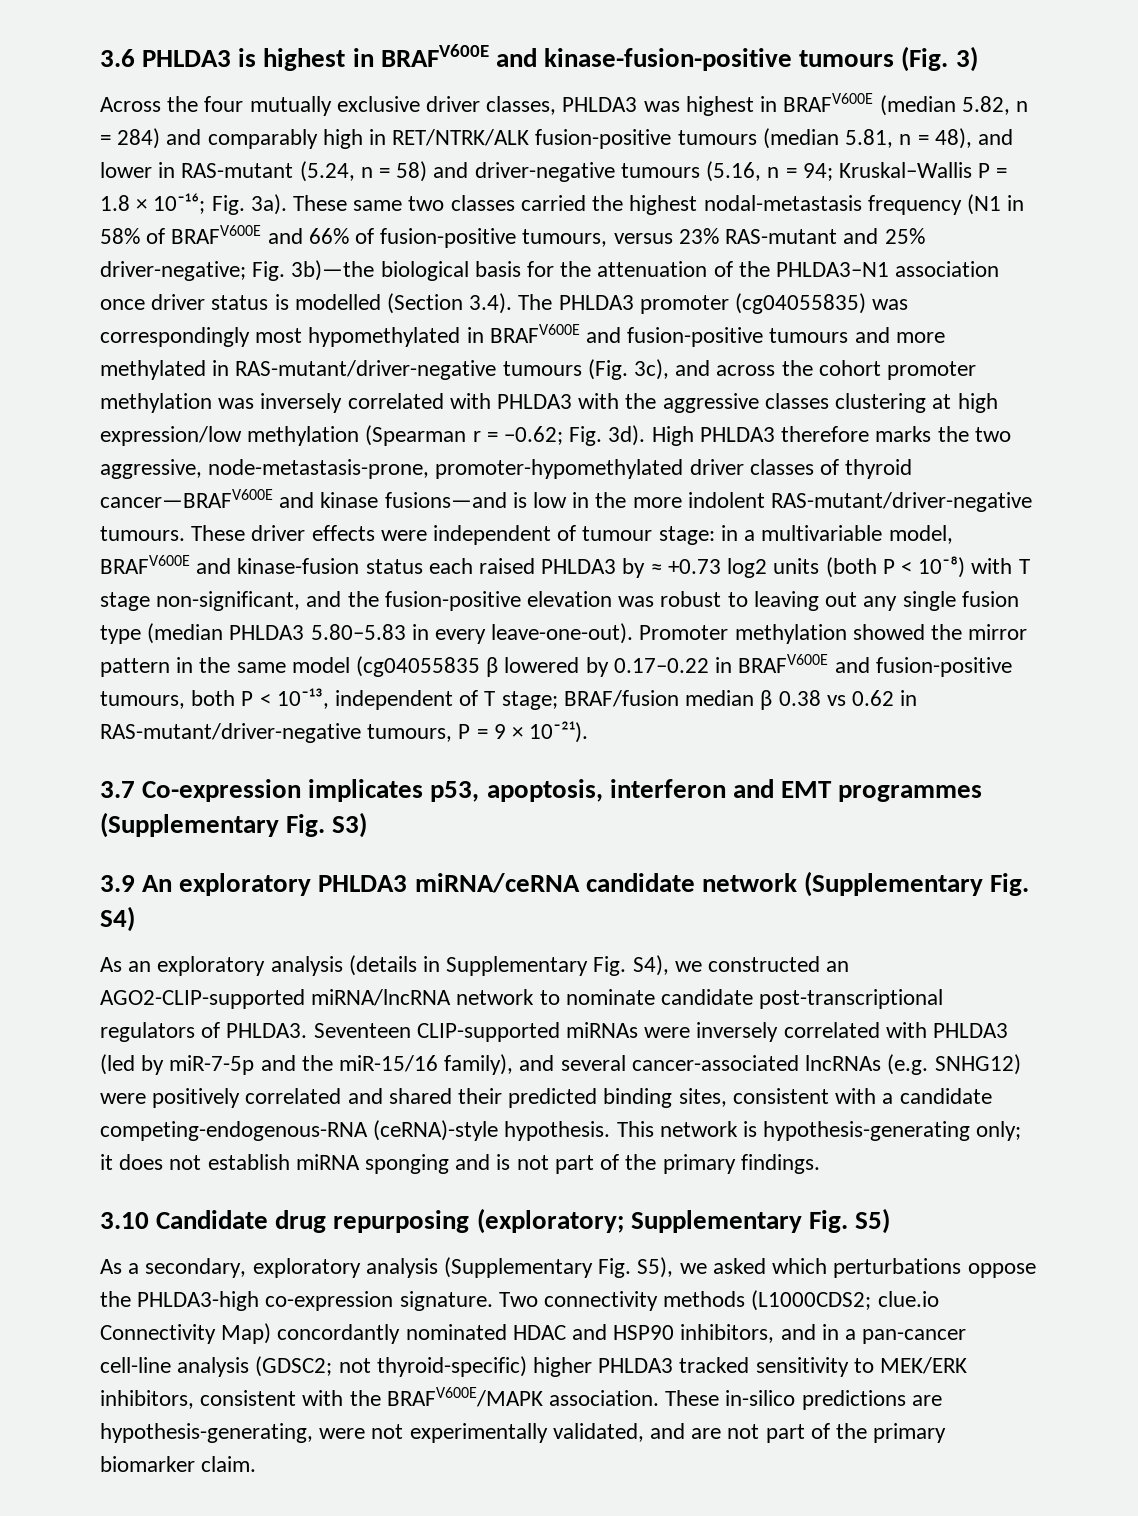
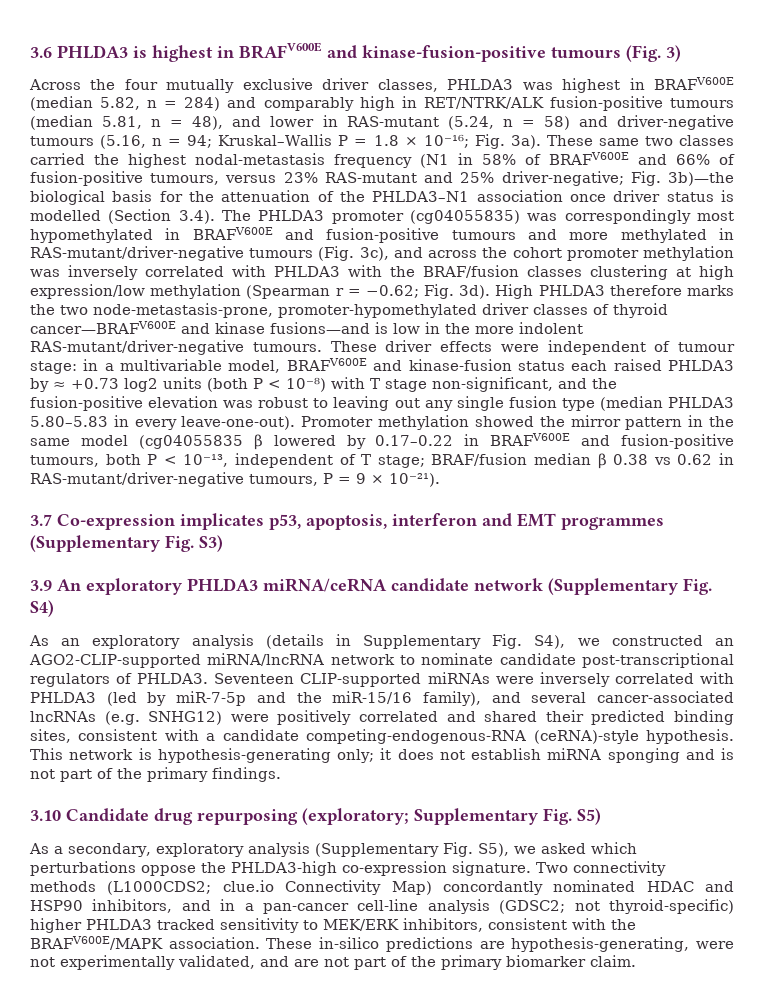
- Fig. 3b)—the biological basis for the attenuation of the PHLDA3–N1 association once driver status is modelled (Section 3.4). The PHLDA3 promoter (cg04055835) was correspondingly most hypomethylated in BRAFV600E and fusion-positive tumours and more methylated in RAS-mutant/driver-negative tumours (Fig. 3c), and across the cohort promoter methylation was inversely correlated with PHLDA3 with the aggressive classes clustering at high expression/low methylation (Spearman r = −0.62;
+ Fig. 3b)—the biological basis for the attenuation of the PHLDA3–N1 association once driver status is modelled (Section 3.4). The PHLDA3 promoter (cg04055835) was correspondingly most hypomethylated in BRAFV600E and fusion-positive tumours and more methylated in RAS-mutant/driver-negative tumours (Fig. 3c), and across the cohort promoter methylation was inversely correlated with PHLDA3 with the BRAF/fusion classes clustering at high expression/low methylation (Spearman r = −0.62;
- High PHLDA3 therefore marks the two aggressive, node-metastasis-prone, promoter-hypomethylated driver classes of thyroid cancer—BRAFV600E and kinase fusions—and is low in the more indolent RAS-mutant/driver-negative tumours.
+ High PHLDA3 therefore marks the two node-metastasis-prone, promoter-hypomethylated driver classes of thyroid cancer—BRAFV600E and kinase fusions—and is low in the more indolent RAS-mutant/driver-negative tumours.

